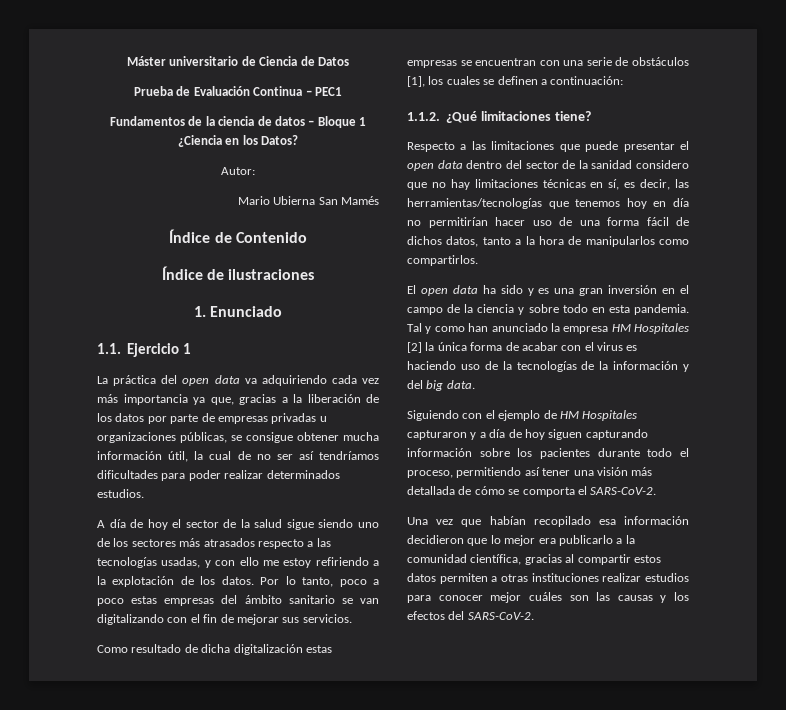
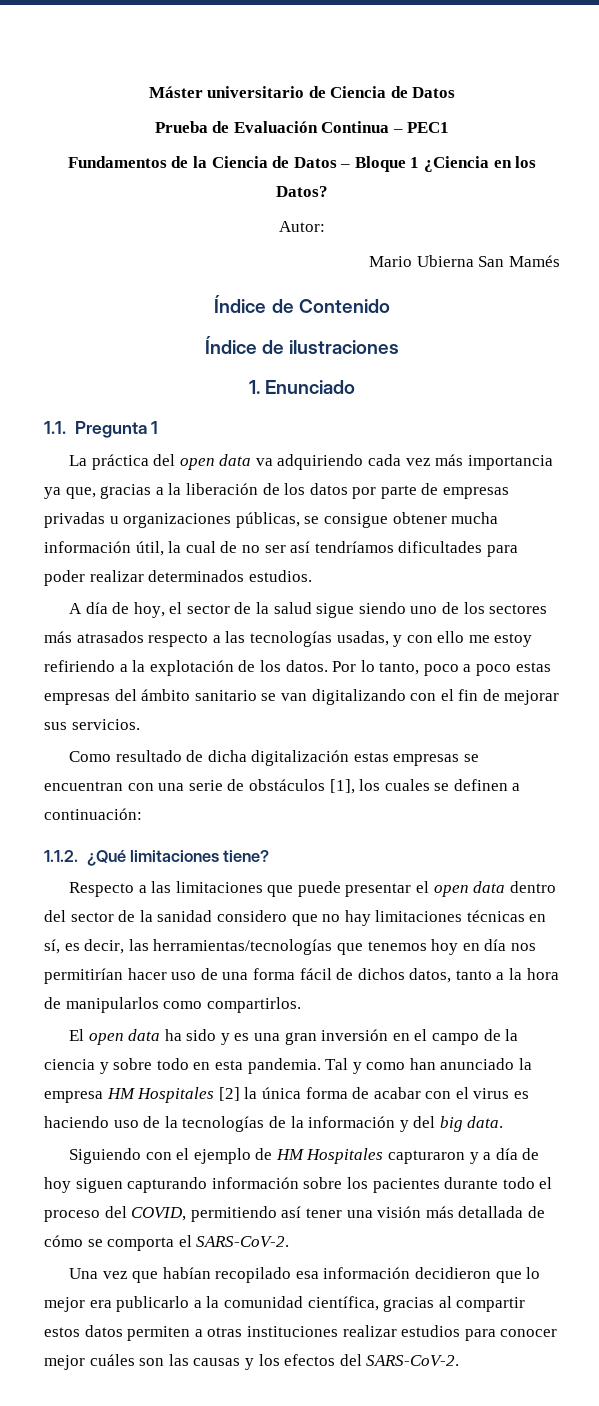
- Fundamentos de la ciencia de datos – Bloque 1 ¿Ciencia en los Datos?
+ Fundamentos de la Ciencia de Datos – Bloque 1 ¿Ciencia en los Datos?
- 1.1. Ejercicio 1
+ 1.1. Pregunta 1
- A día de hoy el sector de la salud sigue siendo uno de los sectores más atrasados respecto a las tecnologías usadas, y con ello me estoy refiriendo a la explotación de los datos.
+ A día de hoy, el sector de la salud sigue siendo uno de los sectores más atrasados respecto a las tecnologías usadas, y con ello me estoy refiriendo a la explotación de los datos.
- Respecto a las limitaciones que puede presentar el open data dentro del sector de la sanidad considero que no hay limitaciones técnicas en sí, es decir, las herramientas/tecnologías que tenemos hoy en día no permitirían hacer uso de una forma fácil de dichos datos, tanto a la hora de manipularlos como compartirlos.
+ Respecto a las limitaciones que puede presentar el open data dentro del sector de la sanidad considero que no hay limitaciones técnicas en sí, es decir, las herramientas/tecnologías que tenemos hoy en día nos permitirían hacer uso de una forma fácil de dichos datos, tanto a la hora de manipularlos como compartirlos.
- Siguiendo con el ejemplo de HM Hospitales capturaron y a día de hoy siguen capturando información sobre los pacientes durante todo el proceso, permitiendo así tener una visión más detallada de cómo se comporta el SARS-CoV-2.
+ Siguiendo con el ejemplo de HM Hospitales capturaron y a día de hoy siguen capturando información sobre los pacientes durante todo el proceso del COVID, permitiendo así tener una visión más detallada de cómo se comporta el SARS-CoV-2.

